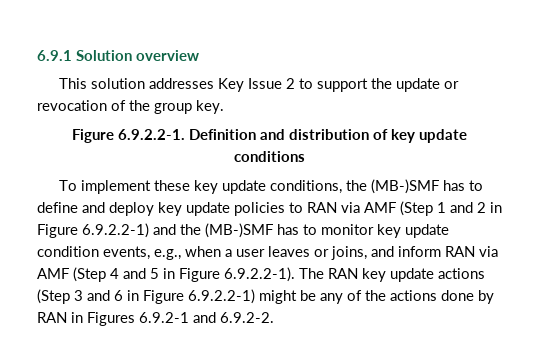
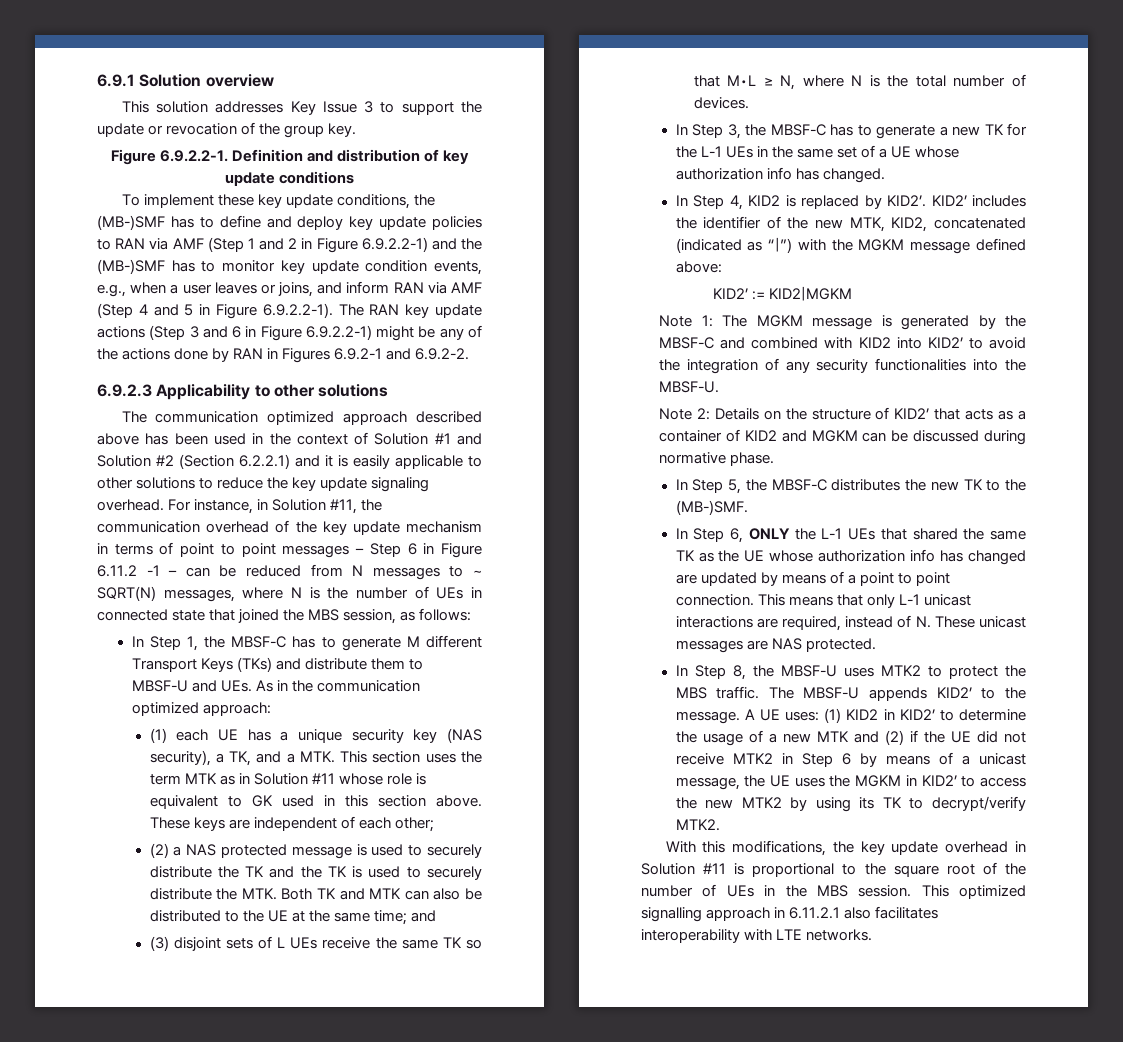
- This solution addresses Key Issue 2 to support the update or revocation of the group key.
+ This solution addresses Key Issue 3 to support the update or revocation of the group key.
+ 6.9.2.3 Applicability to other solutions
+ The communication optimized approach described above has been used in the context of Solution #1 and Solution #2 (Section 6.2.2.1) and it is easily applicable to other solutions to reduce the key update signaling overhead. For instance, in Solution #11, the communication overhead of the key update mechanism in terms of point to point messages – Step 6 in Figure 6.11.2 -1 – can be reduced from N messages to ~ SQRT(N) messages, where N is the number of UEs in connected state that joined the MBS session, as follows:
+ In Step 1, the MBSF-C has to generate M different Transport Keys (TKs) and distribute them to MBSF-U and UEs. As in the communication optimized approach:
+ (1) each UE has a unique security key (NAS security), a TK, and a MTK. This section uses the term MTK as in Solution #11 whose role is equivalent to GK used in this section above. These keys are independent of each other;
+ (2) a NAS protected message is used to securely distribute the TK and the TK is used to securely distribute the MTK. Both TK and MTK can also be distributed to the UE at the same time; and
+ (3) disjoint sets of L UEs receive the same TK so that M•L ≥ N, where N is the total number of devices.
+ In Step 3, the MBSF-C has to generate a new TK for the L-1 UEs in the same set of a UE whose authorization info has changed.
+ In Step 4, KID2 is replaced by KID2’. KID2’ includes the identifier of the new MTK, KID2, concatenated (indicated as “|”) with the MGKM message defined above:
+ KID2’ := KID2|MGKM
+ Note 1: The MGKM message is generated by the MBSF-C and combined with KID2 into KID2’ to avoid the integration of any security functionalities into the MBSF-U.
+ Note 2: Details on the structure of KID2’ that acts as a container of KID2 and MGKM can be discussed during normative phase.
+ In Step 5, the MBSF-C distributes the new TK to the (MB-)SMF.
+ In Step 6, ONLY the L-1 UEs that shared the same TK as the UE whose authorization info has changed are updated by means of a point to point connection. This means that only L-1 unicast interactions are required, instead of N. These unicast messages are NAS protected.
+ In Step 8, the MBSF-U uses MTK2 to protect the MBS traffic. The MBSF-U appends KID2’ to the message. A UE uses: (1) KID2 in KID2’ to determine the usage of a new MTK and (2) if the UE did not receive MTK2 in Step 6 by means of a unicast message, the UE uses the MGKM in KID2’ to access the new MTK2 by using its TK to decrypt/verify MTK2.
+ With this modifications, the key update overhead in Solution #11 is proportional to the square root of the number of UEs in the MBS session. This optimized signalling approach in 6.11.2.1 also facilitates interoperability with LTE networks.

